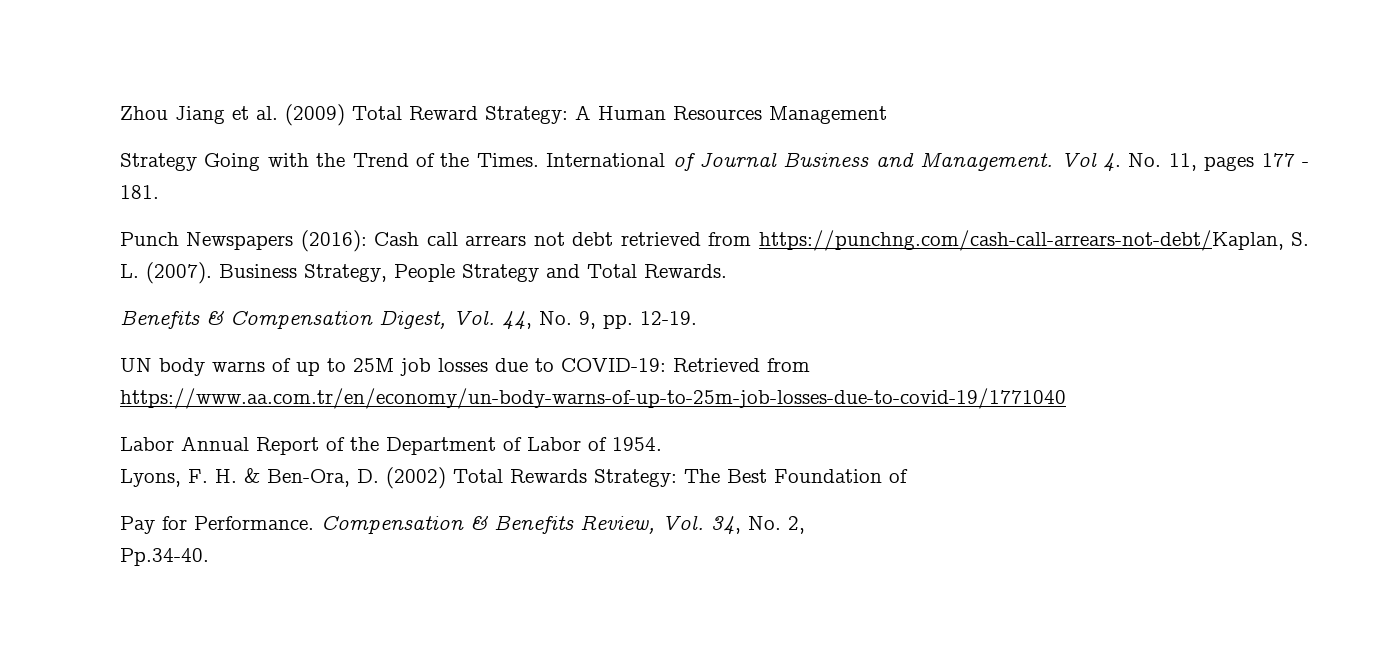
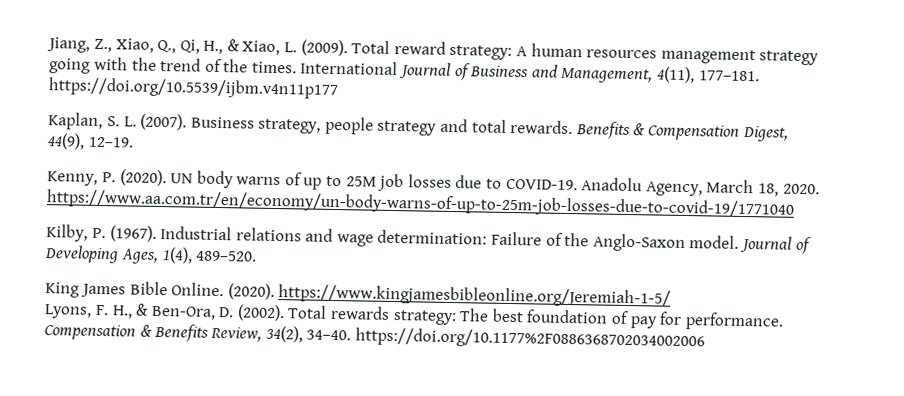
- Zhou Jiang et al. (2009) Total Reward Strategy: A Human Resources Management
- Strategy Going with the Trend of the Times. International of Journal Business and Management. Vol 4. No. 11, pages 177 - 181.
- Punch Newspapers (2016): Cash call arrears not debt retrieved from https://punchng.com/cash-call-arrears-not-debt/Kaplan, S. L. (2007). Business Strategy, People Strategy and Total Rewards.
- Benefits & Compensation Digest, Vol. 44, No. 9, pp. 12-19.
- UN body warns of up to 25M job losses due to COVID-19: Retrieved from https://www.aa.com.tr/en/economy/un-body-warns-of-up-to-25m-job-losses-due-to-covid-19/1771040
- Labor Annual Report of the Department of Labor of 1954.
+ Jiang, Z., Xiao, Q., Qi, H., & Xiao, L. (2009). Total reward strategy: A human resources management strategy going with the trend of the times. International Journal of Business and Management, 4(11), 177–181. https://doi.org/10.5539/ijbm.v4n11p177
+ Kaplan, S. L. (2007). Business strategy, people strategy and total rewards. Benefits & Compensation Digest, 44(9), 12–19.
+ Kenny, P. (2020). UN body warns of up to 25M job losses due to COVID-19. Anadolu Agency, March 18, 2020. https://www.aa.com.tr/en/economy/un-body-warns-of-up-to-25m-job-losses-due-to-covid-19/1771040
+ Kilby, P. (1967). Industrial relations and wage determination: Failure of the Anglo-Saxon model. Journal of Developing Ages, 1(4), 489–520.
+ King James Bible Online. (2020). https://www.kingjamesbibleonline.org/Jeremiah-1-5/
- Lyons, F. H. & Ben-Ora, D. (2002) Total Rewards Strategy: The Best Foundation of
- Pay for Performance. Compensation & Benefits Review, Vol. 34, No. 2,
- Pp.34-40.
+ Lyons, F. H., & Ben-Ora, D. (2002). Total rewards strategy: The best foundation of pay for performance. Compensation & Benefits Review, 34(2), 34–40. https://doi.org/10.1177%2F0886368702034002006

